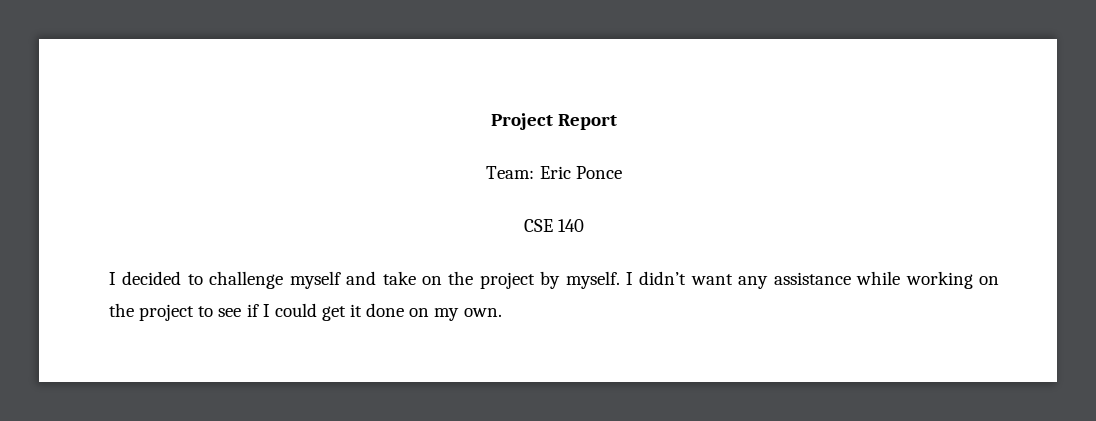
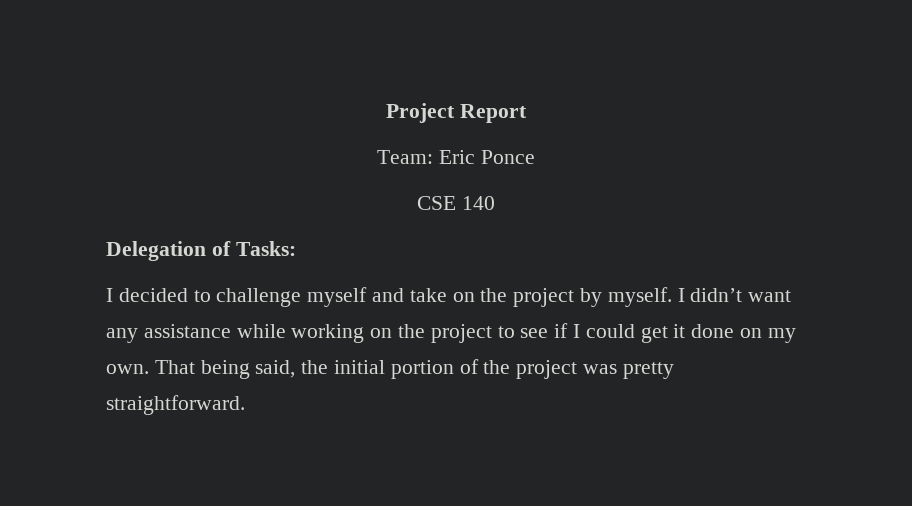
+ Delegation of Tasks:
+ That being said, the initial portion of the project was pretty straightforward.

